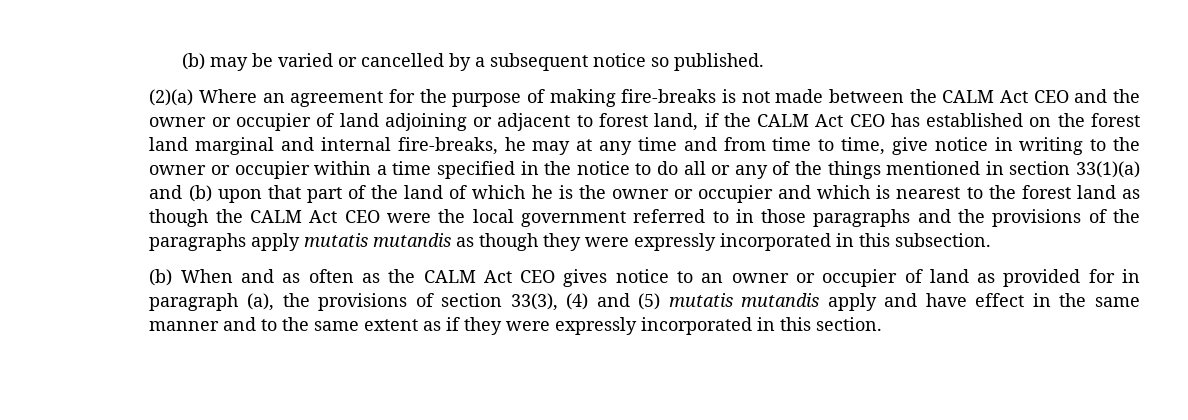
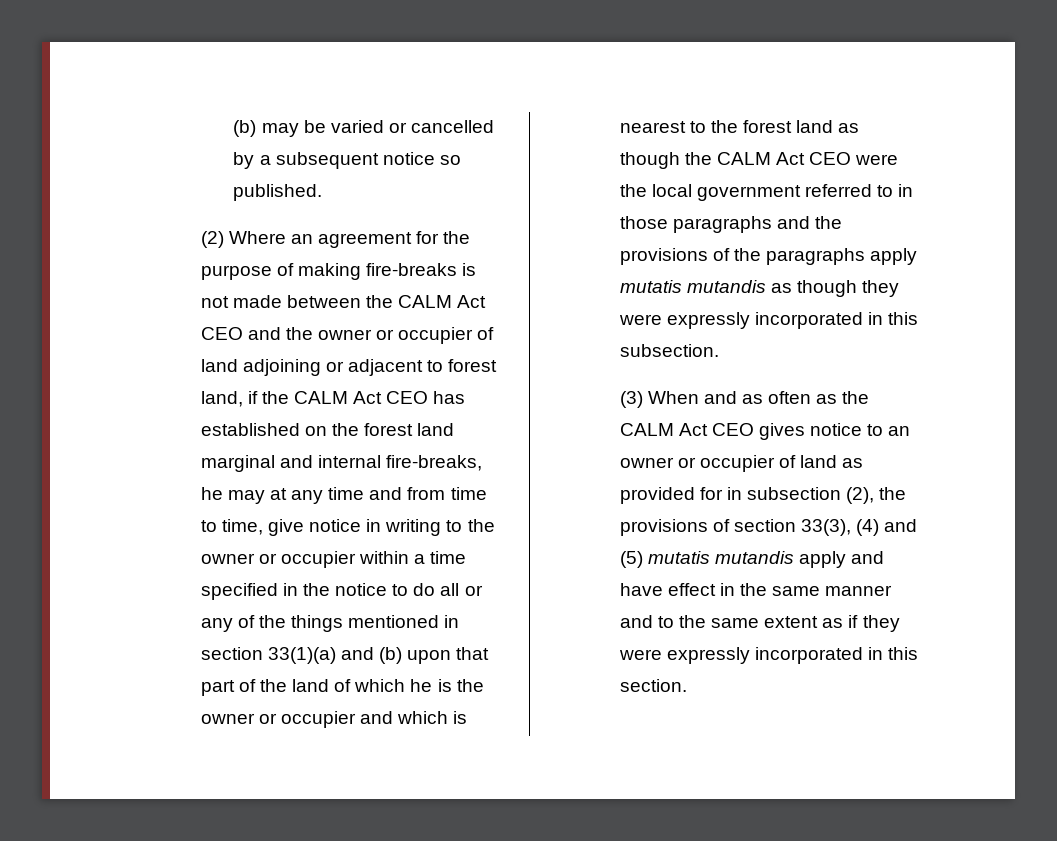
- (2)(a) Where an agreement for the purpose of making fire-breaks is not made between the CALM Act CEO and the owner or occupier of land adjoining or adjacent to forest land, if the CALM Act CEO has established on the forest land marginal and internal fire-breaks, he may at any time and from time to time, give notice in writing to the owner or occupier within a time specified in the notice to do all or any of the things mentioned in section 33(1)(a) and (b) upon that part of the land of which he is the owner or occupier and which is nearest to the forest land as though the CALM Act CEO were the local government referred to in those paragraphs and the provisions of the paragraphs apply mutatis mutandis as though they were expressly incorporated in this subsection.
+ (2) Where an agreement for the purpose of making fire-breaks is not made between the CALM Act CEO and the owner or occupier of land adjoining or adjacent to forest land, if the CALM Act CEO has established on the forest land marginal and internal fire-breaks, he may at any time and from time to time, give notice in writing to the owner or occupier within a time specified in the notice to do all or any of the things mentioned in section 33(1)(a) and (b) upon that part of the land of which he is the owner or occupier and which is nearest to the forest land as though the CALM Act CEO were the local government referred to in those paragraphs and the provisions of the paragraphs apply mutatis mutandis as though they were expressly incorporated in this subsection.
- (b) When and as often as the CALM Act CEO gives notice to an owner or occupier of land as provided for in paragraph (a), the provisions of section 33(3), (4) and (5) mutatis mutandis apply and have effect in the same manner and to the same extent as if they were expressly incorporated in this section.
+ (3) When and as often as the CALM Act CEO gives notice to an owner or occupier of land as provided for in subsection (2), the provisions of section 33(3), (4) and (5) mutatis mutandis apply and have effect in the same manner and to the same extent as if they were expressly incorporated in this section.

